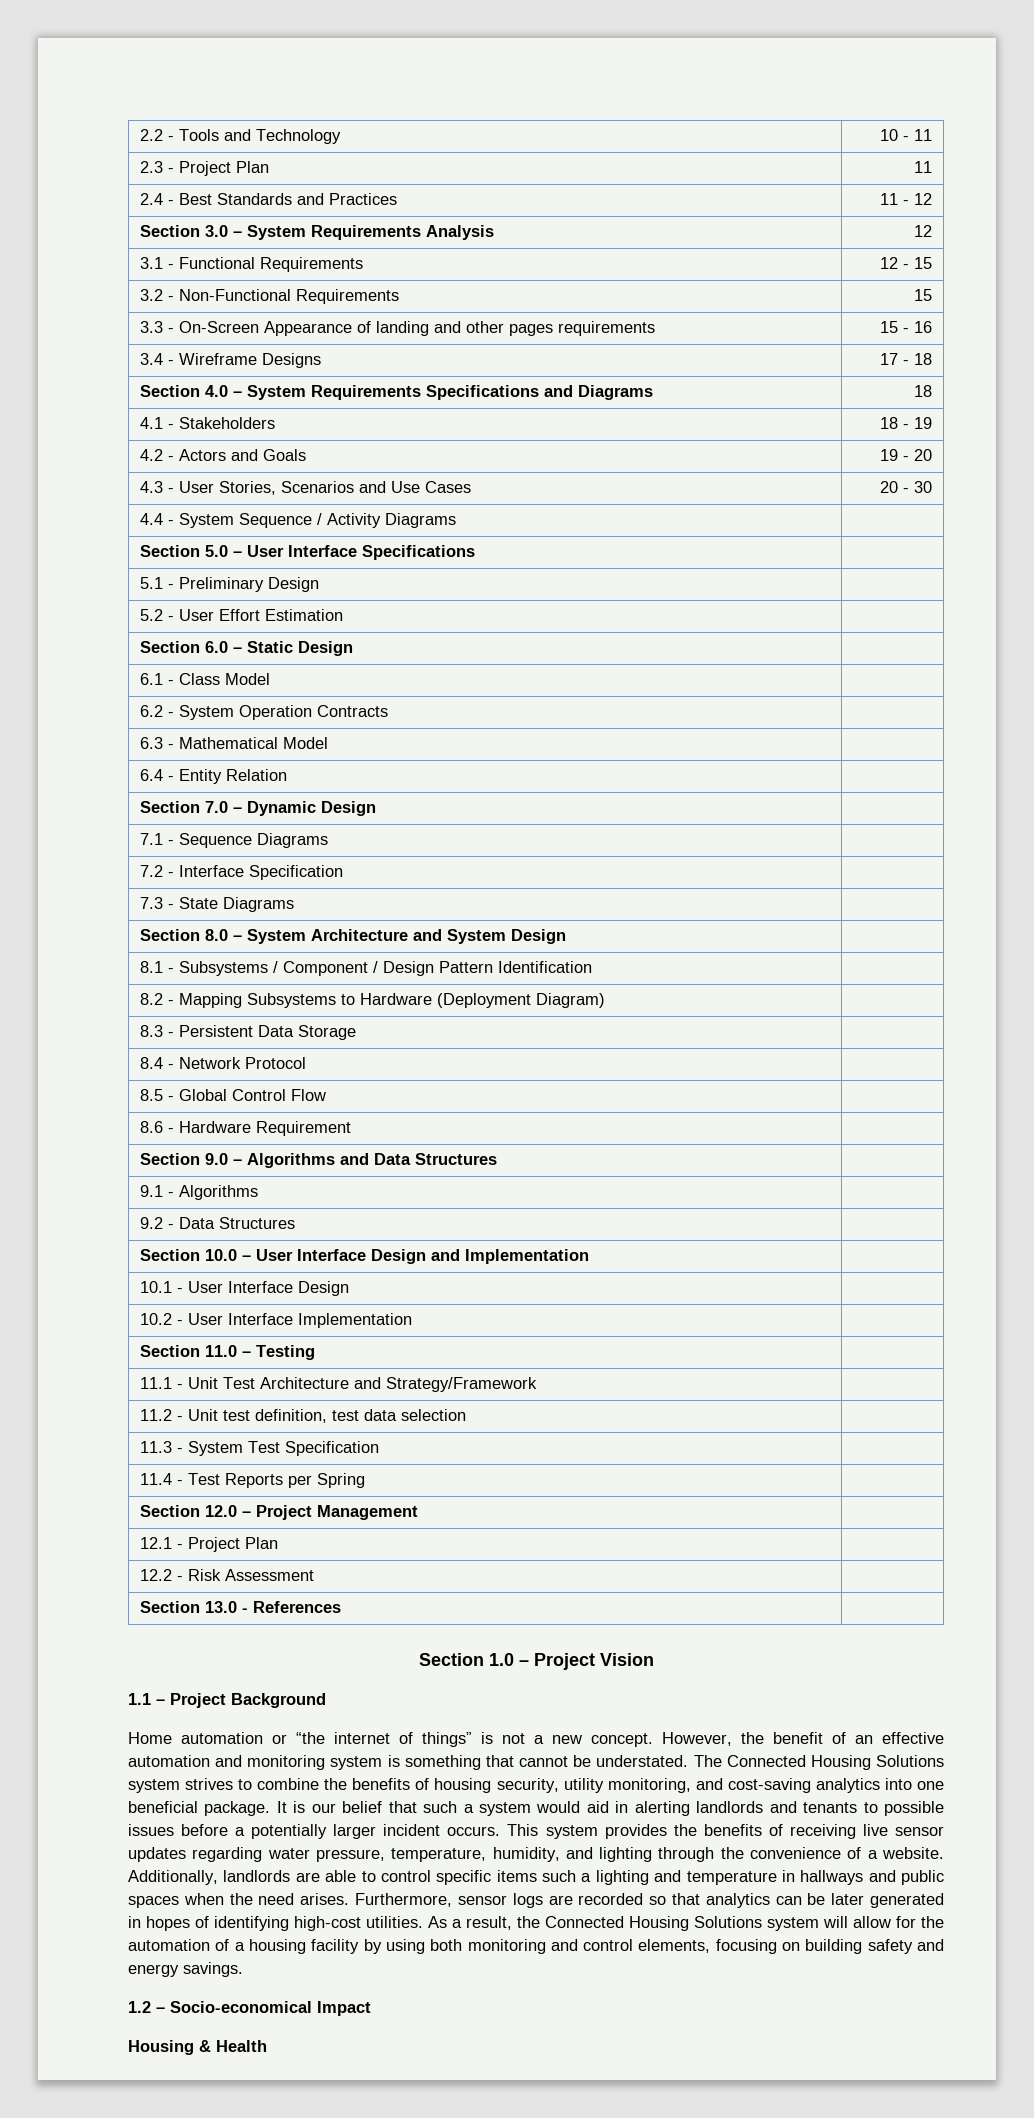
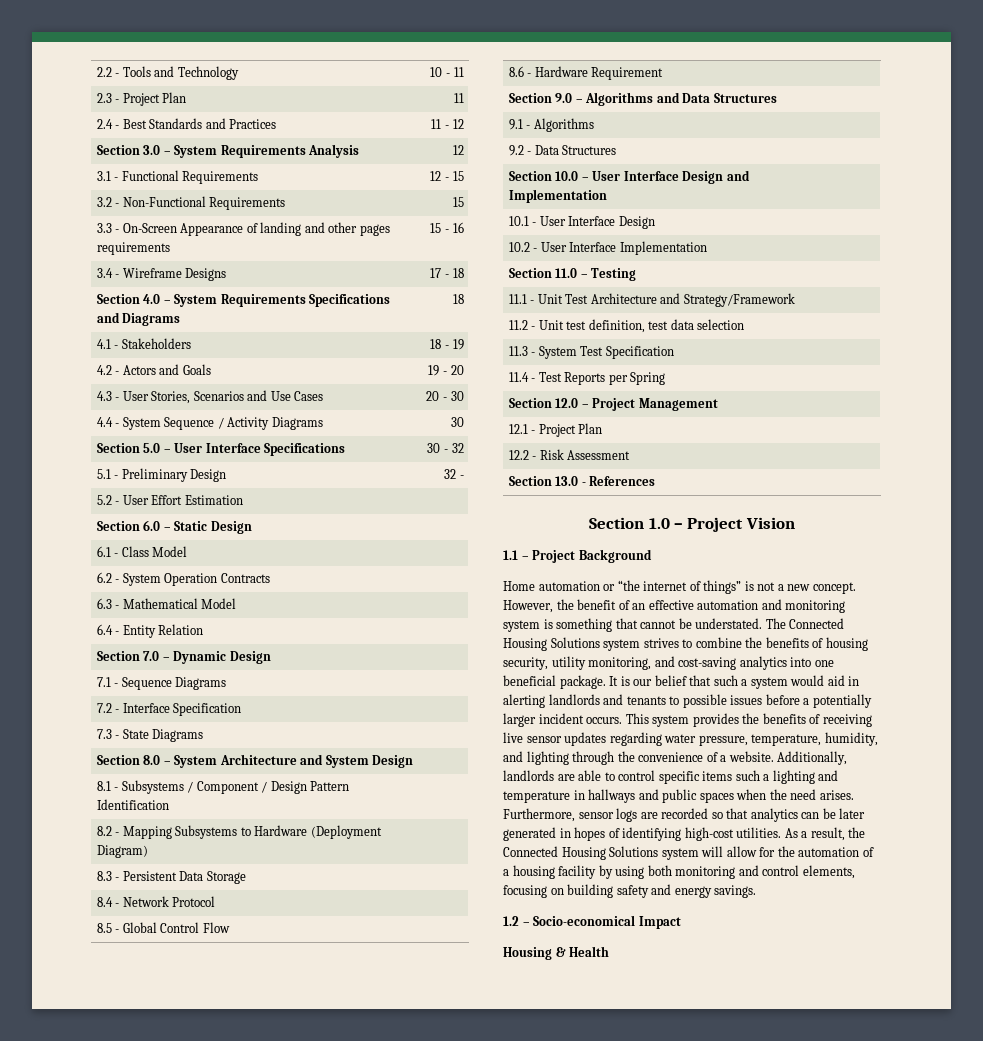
- 4.4 - System Sequence / Activity Diagrams |
+ 4.4 - System Sequence / Activity Diagrams | 30
- Section 5.0 – User Interface Specifications |
+ Section 5.0 – User Interface Specifications | 30 - 32
- 5.1 - Preliminary Design |
+ 5.1 - Preliminary Design | 32 -

